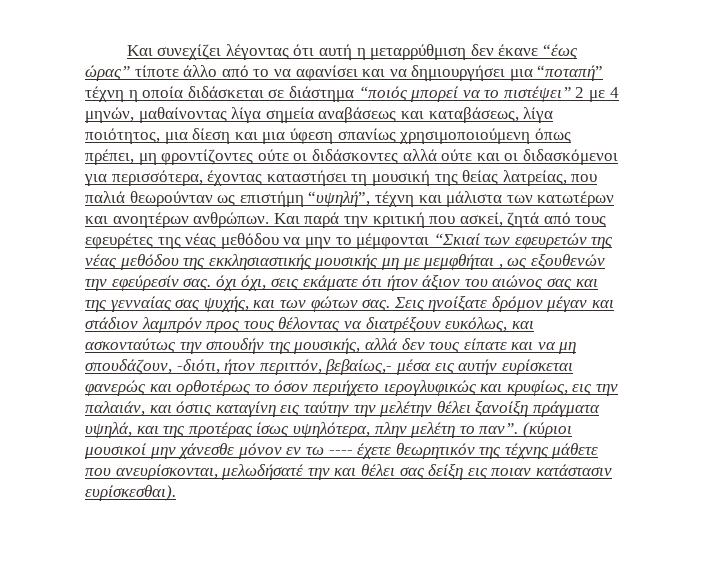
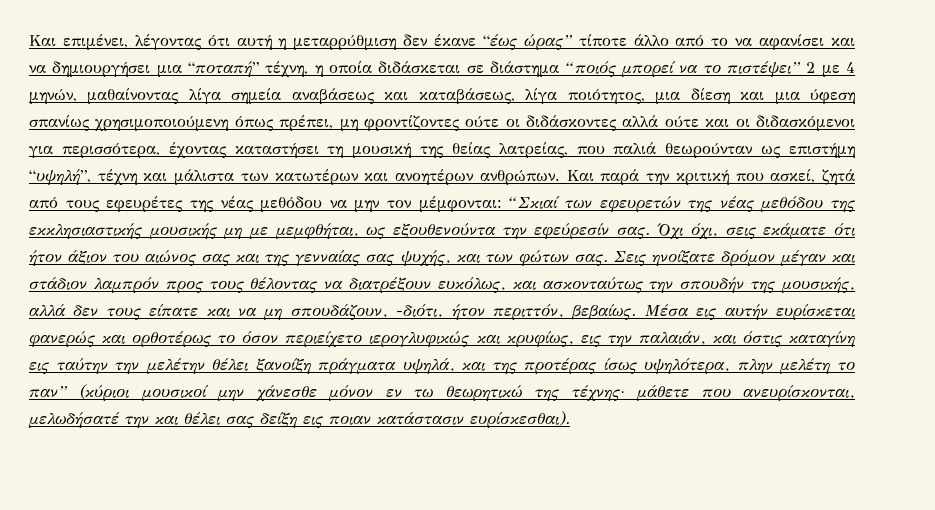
- Και συνεχίζει λέγοντας ότι αυτή η μεταρρύθμιση δεν έκανε “έως ώρας” τίποτε άλλο από το να αφανίσει και να δημιουργήσει μια “ποταπή” τέχνη η οποία διδάσκεται σε διάστημα “ποιός μπορεί να το πιστέψει” 2 με 4 μηνών, μαθαίνοντας λίγα σημεία αναβάσεως και καταβάσεως, λίγα ποιότητος, μια δίεση και μια ύφεση σπανίως χρησιμοποιούμενη όπως πρέπει, μη φροντίζοντες ούτε οι διδάσκοντες αλλά ούτε και οι διδασκόμενοι για περισσότερα, έχοντας καταστήσει τη μουσική της θείας λατρείας, που παλιά θεωρούνταν ως επιστήμη “υψηλή”, τέχνη και μάλιστα των κατωτέρων και ανοητέρων ανθρώπων.
+ Και επιμένει, λέγοντας ότι αυτή η μεταρρύθμιση δεν έκανε “έως ώρας” τίποτε άλλο από το να αφανίσει και να δημιουργήσει μια “ποταπή” τέχνη, η οποία διδάσκεται σε διάστημα “ποιός μπορεί να το πιστέψει” 2 με 4 μηνών, μαθαίνοντας λίγα σημεία αναβάσεως και καταβάσεως, λίγα ποιότητος, μια δίεση και μια ύφεση σπανίως χρησιμοποιούμενη όπως πρέπει, μη φροντίζοντες ούτε οι διδάσκοντες αλλά ούτε και οι διδασκόμενοι για περισσότερα, έχοντας καταστήσει τη μουσική της θείας λατρείας, που παλιά θεωρούνταν ως επιστήμη “υψηλή”, τέχνη και μάλιστα των κατωτέρων και ανοητέρων ανθρώπων.
- Και παρά την κριτική που ασκεί, ζητά από τους εφευρέτες της νέας μεθόδου να μην το μέμφονται “Σκιαί των εφευρετών της νέας μεθόδου της εκκλησιαστικής μουσικής μη με μεμφθήται , ως εξουθενών την εφεύρεσίν σας. όχι όχι, σεις εκάματε ότι ήτον άξιον του αιώνος σας και της γενναίας σας ψυχής, και των φώτων σας.
+ Και παρά την κριτική που ασκεί, ζητά από τους εφευρέτες της νέας μεθόδου να μην τον μέμφονται: “Σκιαί των εφευρετών της νέας μεθόδου της εκκλησιαστικής μουσικής μη με μεμφθήται, ως εξουθενούντα την εφεύρεσίν σας. Όχι όχι, σεις εκάματε ότι ήτον άξιον του αιώνος σας και της γενναίας σας ψυχής, και των φώτων σας.
- Σεις ηνοίξατε δρόμον μέγαν και στάδιον λαμπρόν προς τους θέλοντας να διατρέξουν ευκόλως, και ασκονταύτως την σπουδήν της μουσικής, αλλά δεν τους είπατε και να μη σπουδάζουν, -διότι, ήτον περιττόν, βεβαίως,- μέσα εις αυτήν ευρίσκεται φανερώς και ορθοτέρως το όσον περιήχετο ιερογλυφικώς και κρυφίως, εις την παλαιάν, και όστις καταγίνη εις ταύτην την μελέτην θέλει ξανοίξη πράγματα υψηλά, και της προτέρας ίσως υψηλότερα, πλην μελέτη το παν”. (κύριοι μουσικοί μην χάνεσθε μόνον εν τω ---- έχετε θεωρητικόν της τέχνης μάθετε που ανευρίσκονται, μελωδήσατέ την και θέλει σας δείξη εις ποιαν κατάστασιν ευρίσκεσθαι).
+ Σεις ηνοίξατε δρόμον μέγαν και στάδιον λαμπρόν προς τους θέλοντας να διατρέξουν ευκόλως, και ασκονταύτως την σπουδήν της μουσικής, αλλά δεν τους είπατε και να μη σπουδάζουν, -διότι, ήτον περιττόν, βεβαίως. Μέσα εις αυτήν ευρίσκεται φανερώς και ορθοτέρως το όσον περιείχετο ιερογλυφικώς και κρυφίως, εις την παλαιάν, και όστις καταγίνη εις ταύτην την μελέτην θέλει ξανοίξη πράγματα υψηλά, και της προτέρας ίσως υψηλότερα, πλην μελέτη το παν” (κύριοι μουσικοί μην χάνεσθε μόνον εν τω θεωρητικώ της τέχνης· μάθετε που ανευρίσκονται, μελωδήσατέ την και θέλει σας δείξη εις ποιαν κατάστασιν ευρίσκεσθαι).

